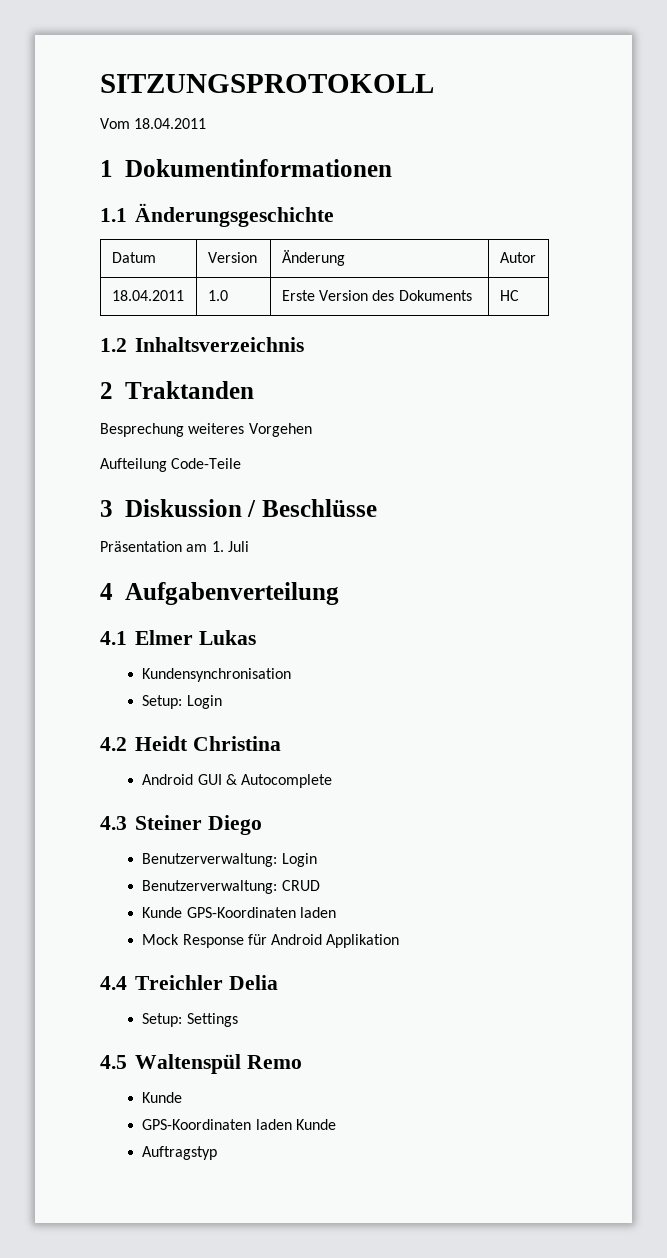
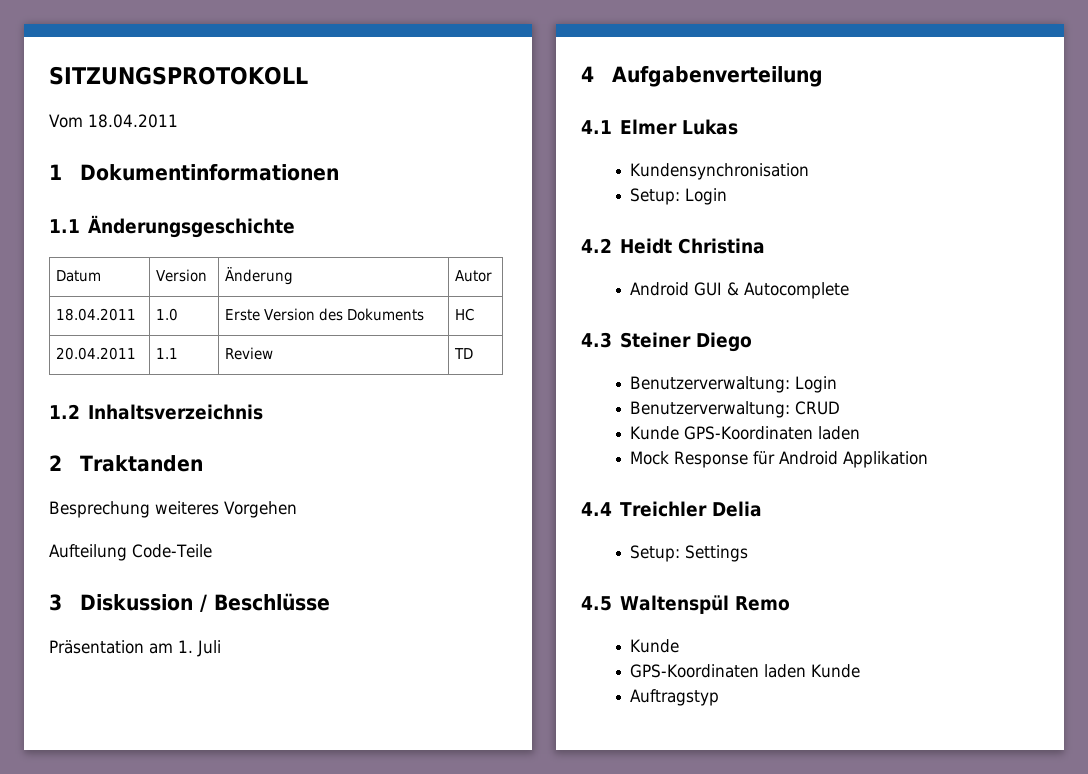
+ 20.04.2011 | 1.1 | Review | TD

